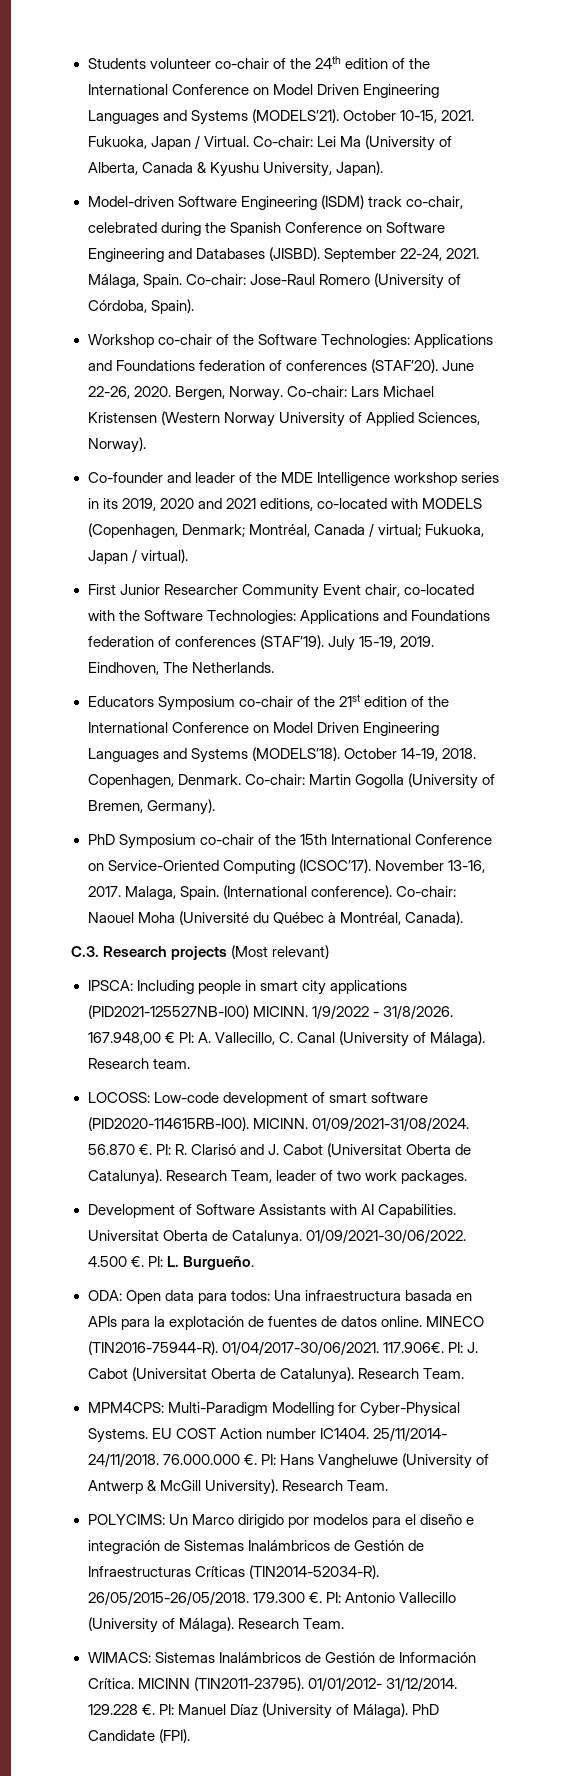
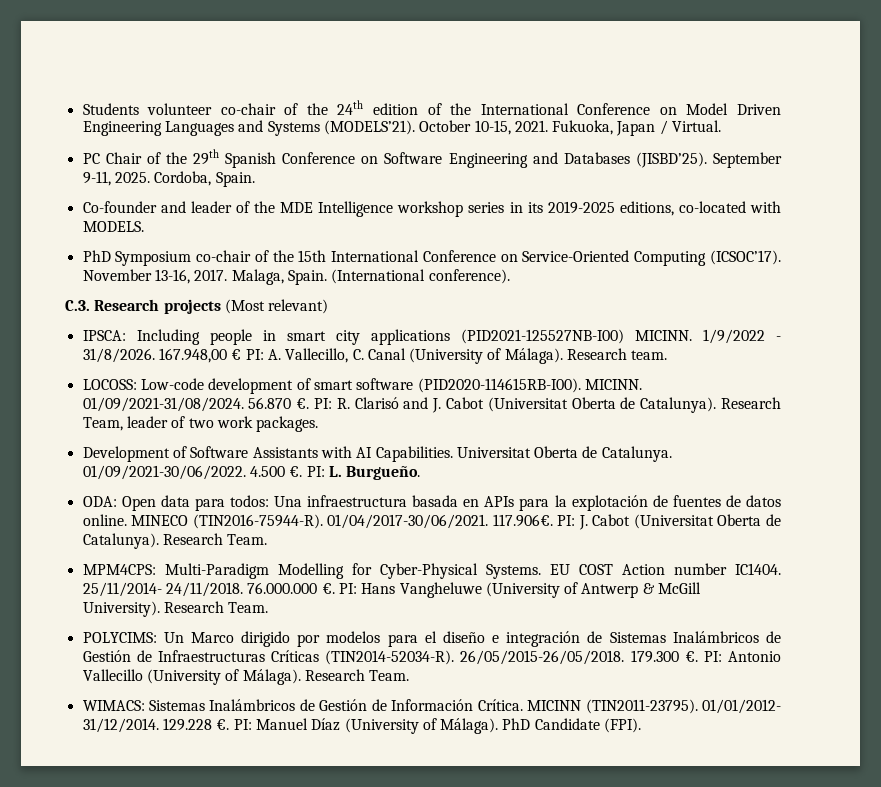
- Fukuoka, Japan / Virtual. Co-chair: Lei Ma (University of Alberta, Canada & Kyushu University, Japan).
- Model-driven Software Engineering (ISDM) track co-chair, celebrated during the Spanish Conference on Software Engineering and Databases (JISBD). September 22-24, 2021. Málaga, Spain. Co-chair: Jose-Raul Romero (University of Córdoba, Spain).
- Workshop co-chair of the Software Technologies: Applications and Foundations federation of conferences (STAF’20). June 22-26, 2020. Bergen, Norway. Co-chair: Lars Michael Kristensen (Western Norway University of Applied Sciences, Norway).
+ Fukuoka, Japan / Virtual.
+ PC Chair of the 29th Spanish Conference on Software Engineering and Databases (JISBD’25). September 9-11, 2025. Cordoba, Spain.
- Co-founder and leader of the MDE Intelligence workshop series in its 2019, 2020 and 2021 editions, co-located with MODELS (Copenhagen, Denmark; Montréal, Canada / virtual; Fukuoka, Japan / virtual).
- First Junior Researcher Community Event chair, co-located with the Software Technologies: Applications and Foundations federation of conferences (STAF’19). July 15-19, 2019. Eindhoven, The Netherlands.
- Educators Symposium co-chair of the 21st edition of the International Conference on Model Driven Engineering Languages and Systems (MODELS’18). October 14-19, 2018. Copenhagen, Denmark. Co-chair: Martin Gogolla (University of Bremen, Germany).
+ Co-founder and leader of the MDE Intelligence workshop series in its 2019-2025 editions, co-located with MODELS.
- Co-chair: Naouel Moha (Université du Québec à Montréal, Canada).

